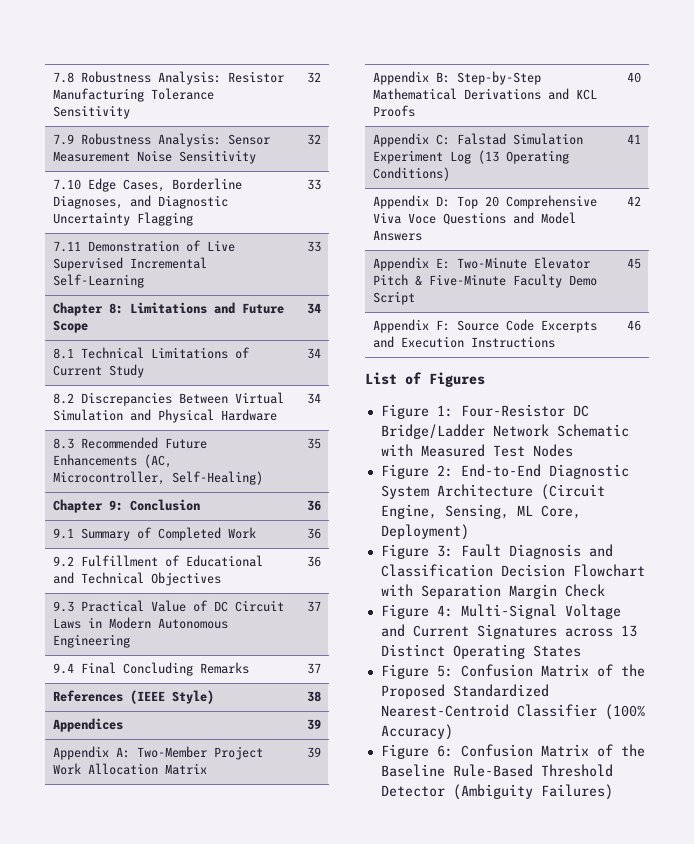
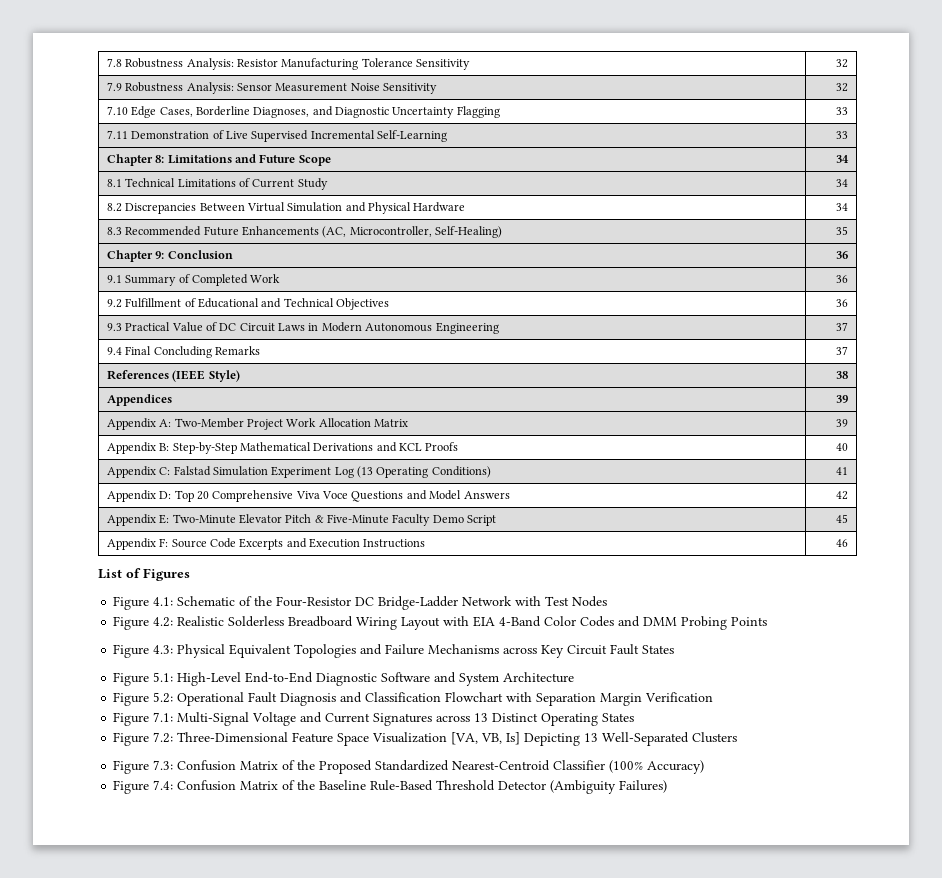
- Figure 1: Four-Resistor DC Bridge/Ladder Network Schematic with Measured Test Nodes
- Figure 2: End-to-End Diagnostic System Architecture (Circuit Engine, Sensing, ML Core, Deployment)
- Figure 3: Fault Diagnosis and Classification Decision Flowchart with Separation Margin Check
- Figure 4: Multi-Signal Voltage and Current Signatures across 13 Distinct Operating States
+ Figure 4.1: Schematic of the Four-Resistor DC Bridge-Ladder Network with Test Nodes
+ Figure 4.2: Realistic Solderless Breadboard Wiring Layout with EIA 4-Band Color Codes and DMM Probing Points
+ Figure 4.3: Physical Equivalent Topologies and Failure Mechanisms across Key Circuit Fault States
+ Figure 5.1: High-Level End-to-End Diagnostic Software and System Architecture
+ Figure 5.2: Operational Fault Diagnosis and Classification Flowchart with Separation Margin Verification
+ Figure 7.1: Multi-Signal Voltage and Current Signatures across 13 Distinct Operating States
- Figure 5: Confusion Matrix of the Proposed Standardized Nearest-Centroid Classifier (100% Accuracy)
+ Figure 7.2: Three-Dimensional Feature Space Visualization [VA, VB, Is] Depicting 13 Well-Separated Clusters
+ Figure 7.3: Confusion Matrix of the Proposed Standardized Nearest-Centroid Classifier (100% Accuracy)
- Figure 6: Confusion Matrix of the Baseline Rule-Based Threshold Detector (Ambiguity Failures)
+ Figure 7.4: Confusion Matrix of the Baseline Rule-Based Threshold Detector (Ambiguity Failures)

